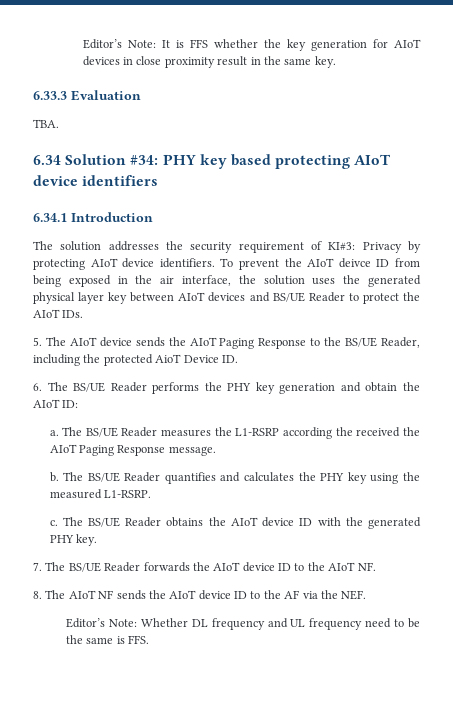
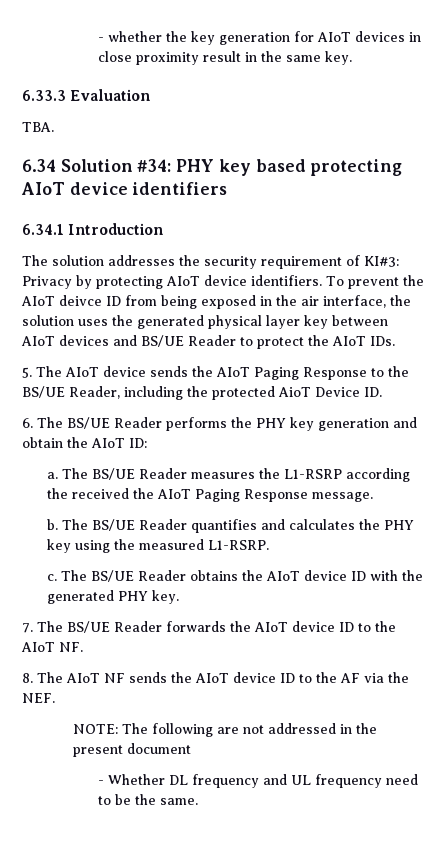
- Editor’s Note: It is FFS whether the key generation for AIoT devices in close proximity result in the same key.
+ - whether the key generation for AIoT devices in close proximity result in the same key.
- Editor’s Note: Whether DL frequency and UL frequency need to be the same is FFS.
+ NOTE: The following are not addressed in the present document
+ - Whether DL frequency and UL frequency need to be the same.

